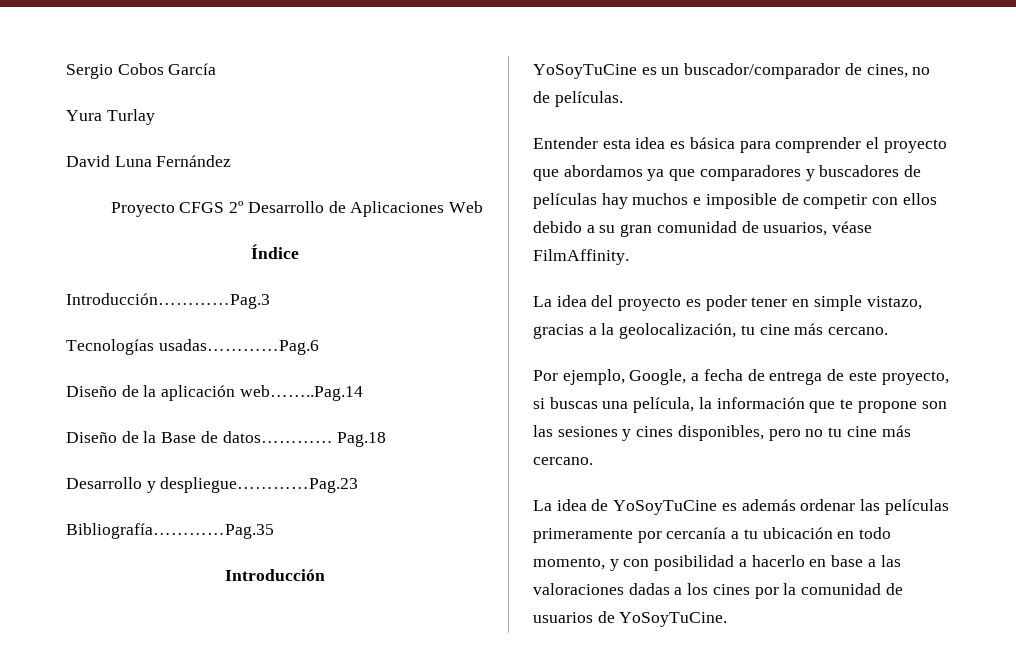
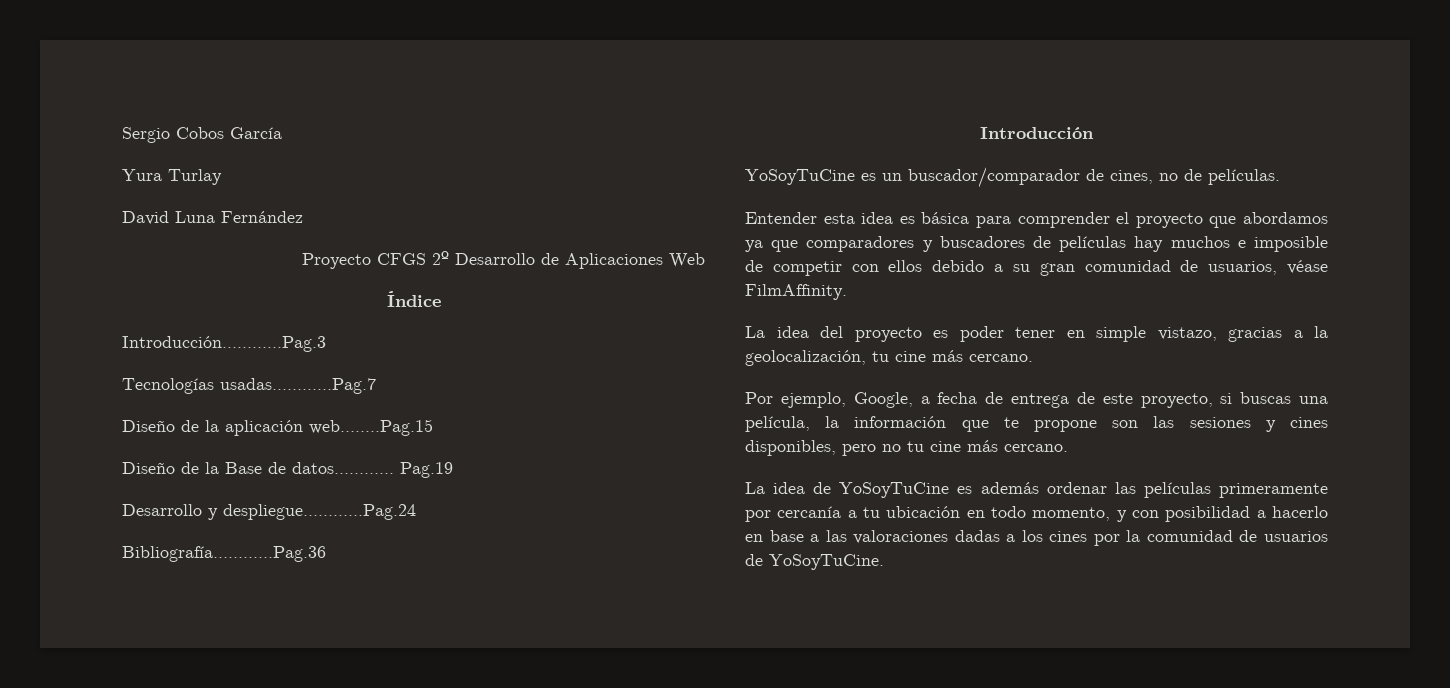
- Tecnologías usadas…………Pag.6
+ Tecnologías usadas…………Pag.7
- Diseño de la aplicación web……..Pag.14
+ Diseño de la aplicación web……..Pag.15
- Pag.18
+ Pag.19
- Desarrollo y despliegue…………Pag.23
- Bibliografía…………Pag.35
+ Desarrollo y despliegue…………Pag.24
+ Bibliografía…………Pag.36

